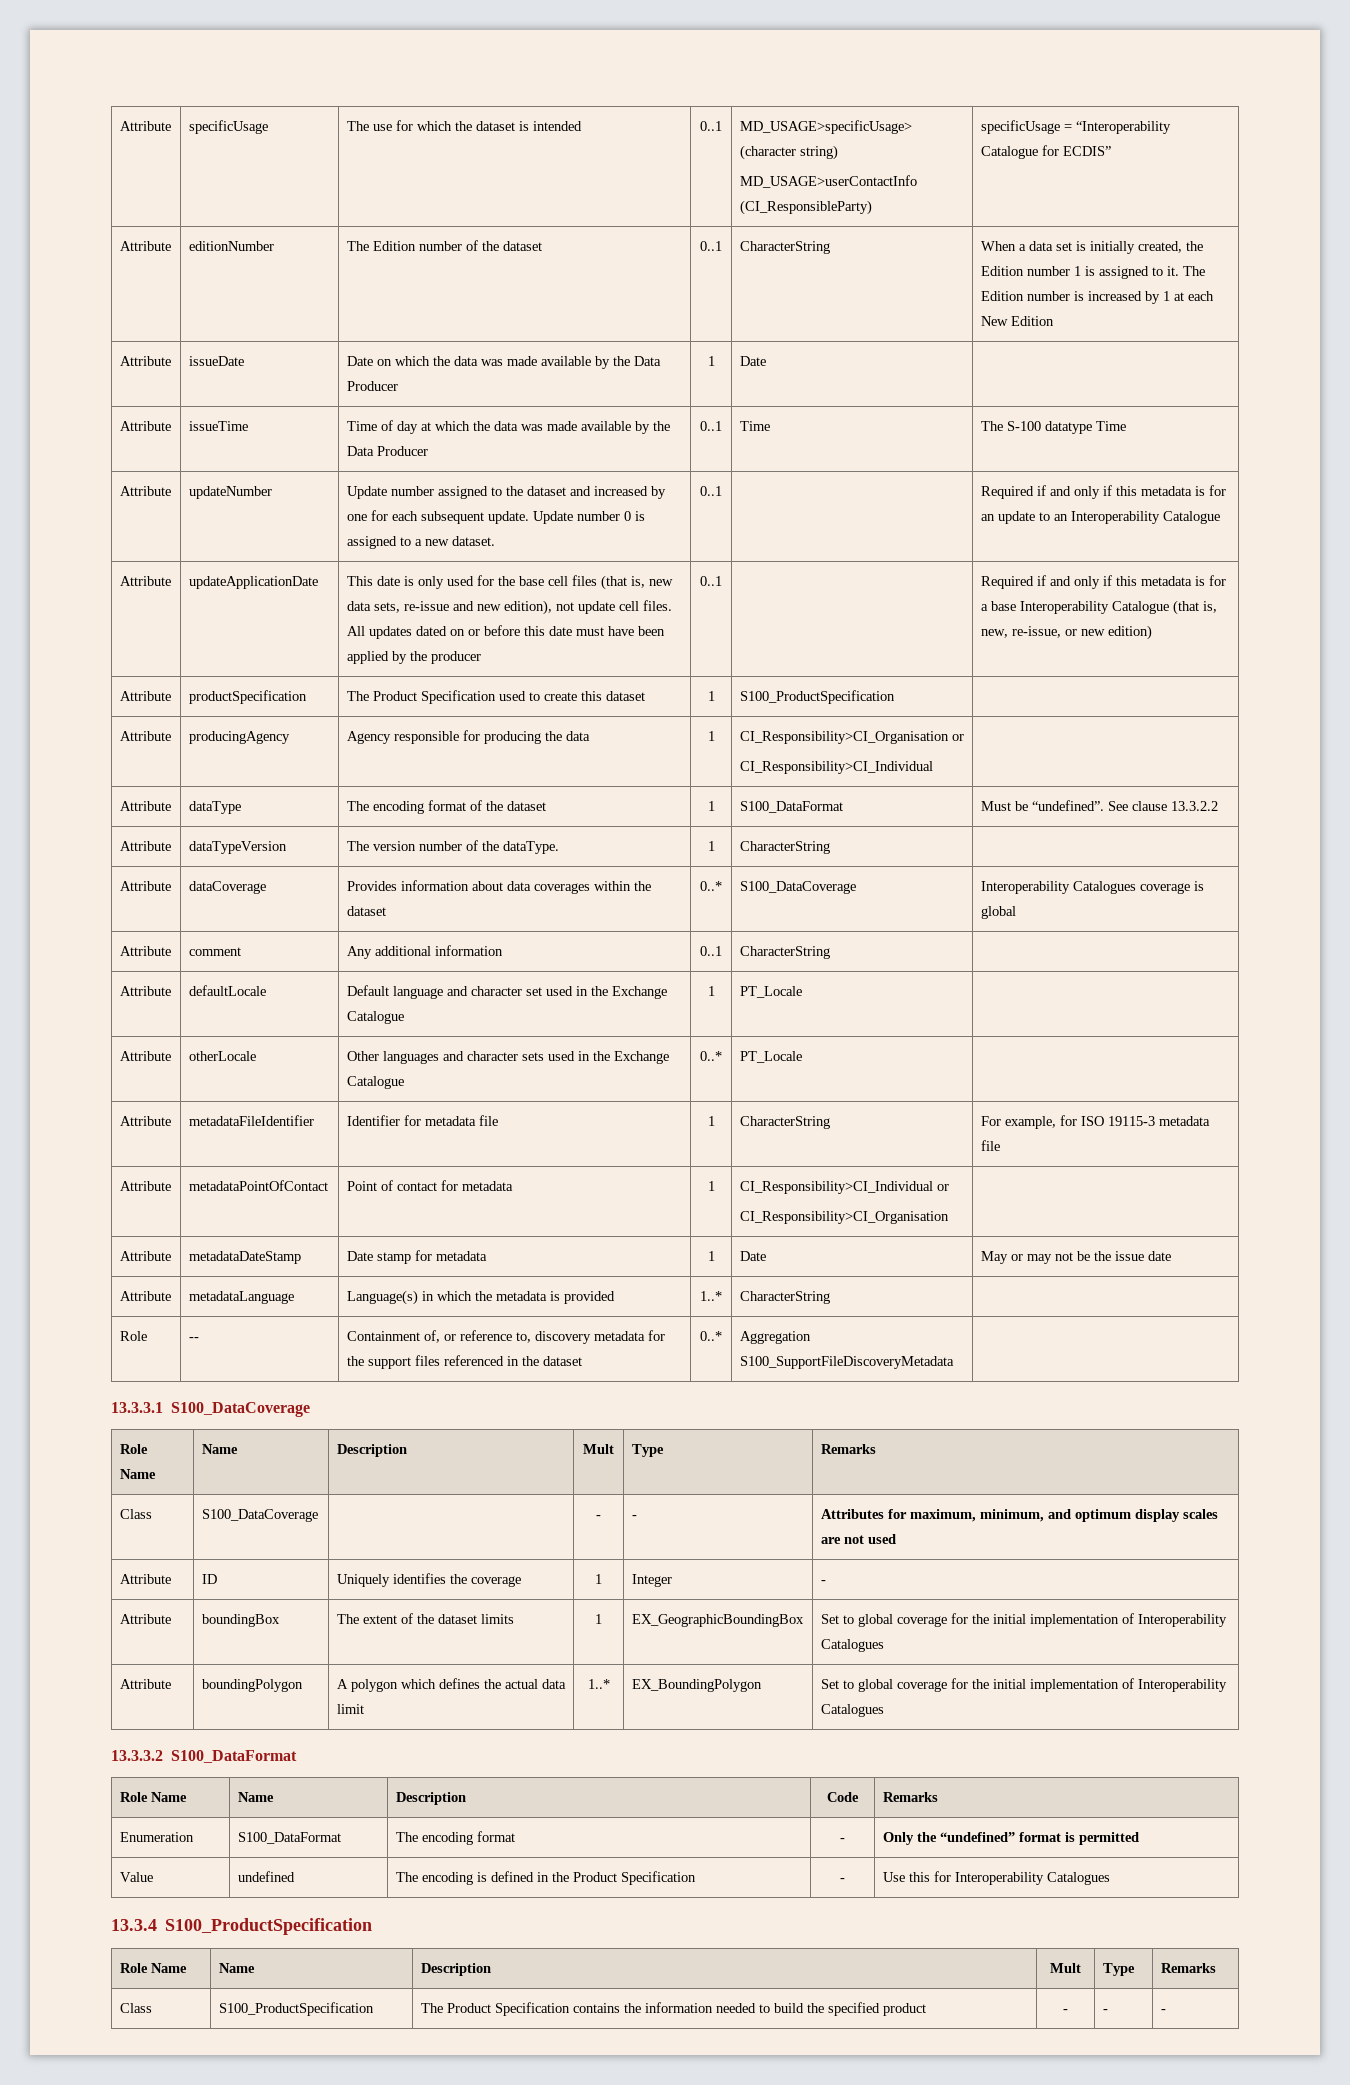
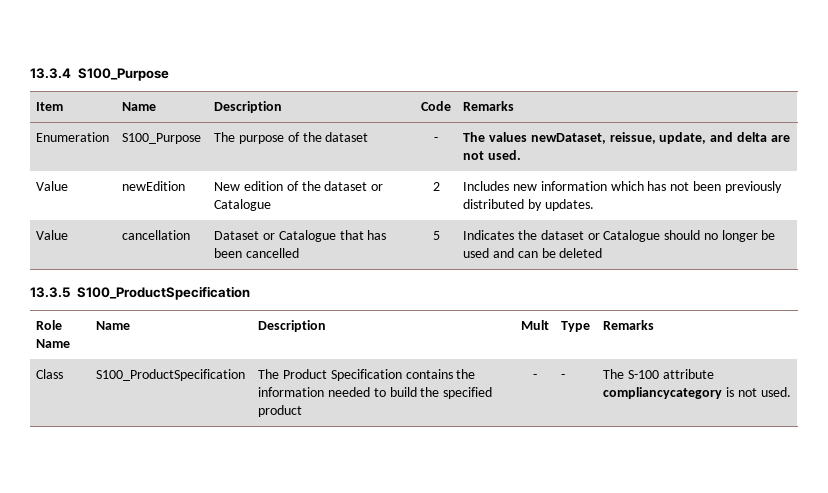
- Attribute | specificUsage | The use for which the dataset is intended | 0..1 | MD_USAGE>specificUsage> (character string)
- MD_USAGE>userContactInfo (CI_ResponsibleParty) | specificUsage = “Interoperability Catalogue for ECDIS”
- Attribute | editionNumber | The Edition number of the dataset | 0..1 | CharacterString | When a data set is initially created, the Edition number 1 is assigned to it. The Edition number is increased by 1 at each New Edition
- Attribute | issueDate | Date on which the data was made available by the Data Producer | 1 | Date |
- Attribute | issueTime | Time of day at which the data was made available by the Data Producer | 0..1 | Time | The S-100 datatype Time
- Attribute | updateNumber | Update number assigned to the dataset and increased by one for each subsequent update. Update number 0 is assigned to a new dataset. | 0..1 | | Required if and only if this metadata is for an update to an Interoperability Catalogue
- Attribute | updateApplicationDate | This date is only used for the base cell files (that is, new data sets, re-issue and new edition), not update cell files. All updates dated on or before this date must have been applied by the producer | 0..1 | | Required if and only if this metadata is for a base Interoperability Catalogue (that is, new, re-issue, or new edition)
- Attribute | productSpecification | The Product Specification used to create this dataset | 1 | S100_ProductSpecification |
- Attribute | producingAgency | Agency responsible for producing the data | 1 | CI_Responsibility>CI_Organisation or
- CI_Responsibility>CI_Individual |
- Attribute | dataType | The encoding format of the dataset | 1 | S100_DataFormat | Must be “undefined”. See clause 13.3.2.2
- Attribute | dataTypeVersion | The version number of the dataType. | 1 | CharacterString |
- Attribute | dataCoverage | Provides information about data coverages within the dataset | 0..* | S100_DataCoverage | Interoperability Catalogues coverage is global
- Attribute | comment | Any additional information | 0..1 | CharacterString |
- Attribute | defaultLocale | Default language and character set used in the Exchange Catalogue | 1 | PT_Locale |
- Attribute | otherLocale | Other languages and character sets used in the Exchange Catalogue | 0..* | PT_Locale |
- Attribute | metadataFileIdentifier | Identifier for metadata file | 1 | CharacterString | For example, for ISO 19115-3 metadata file
- Attribute | metadataPointOfContact | Point of contact for metadata | 1 | CI_Responsibility>CI_Individual or
- CI_Responsibility>CI_Organisation |
- Attribute | metadataDateStamp | Date stamp for metadata | 1 | Date | May or may not be the issue date
- Attribute | metadataLanguage | Language(s) in which the metadata is provided | 1..* | CharacterString |
- Role | -- | Containment of, or reference to, discovery metadata for the support files referenced in the dataset | 0..* | Aggregation S100_SupportFileDiscoveryMetadata |
- 13.3.3.1 S100_DataCoverage
- Role Name | Name | Description | Mult | Type | Remarks
- Class | S100_DataCoverage | | - | - | Attributes for maximum, minimum, and optimum display scales are not used
- Attribute | ID | Uniquely identifies the coverage | 1 | Integer | -
- Attribute | boundingBox | The extent of the dataset limits | 1 | EX_GeographicBoundingBox | Set to global coverage for the initial implementation of Interoperability Catalogues
- Attribute | boundingPolygon | A polygon which defines the actual data limit | 1..* | EX_BoundingPolygon | Set to global coverage for the initial implementation of Interoperability Catalogues
- 13.3.3.2 S100_DataFormat
- Role Name | Name | Description | Code | Remarks
+ 13.3.4 S100_Purpose
+ Item | Name | Description | Code | Remarks
- Enumeration | S100_DataFormat | The encoding format | - | Only the “undefined” format is permitted
- Value | undefined | The encoding is defined in the Product Specification | - | Use this for Interoperability Catalogues
- 13.3.4 S100_ProductSpecification
+ Enumeration | S100_Purpose | The purpose of the dataset | - | The values newDataset, reissue, update, and delta are not used.
+ Value | newEdition | New edition of the dataset or Catalogue | 2 | Includes new information which has not been previously distributed by updates.
+ Value | cancellation | Dataset or Catalogue that has been cancelled | 5 | Indicates the dataset or Catalogue should no longer be used and can be deleted
+ 13.3.5 S100_ProductSpecification
- Class | S100_ProductSpecification | The Product Specification contains the information needed to build the specified product | - | - | -
+ Class | S100_ProductSpecification | The Product Specification contains the information needed to build the specified product | - | - | The S-100 attribute compliancycategory is not used.

